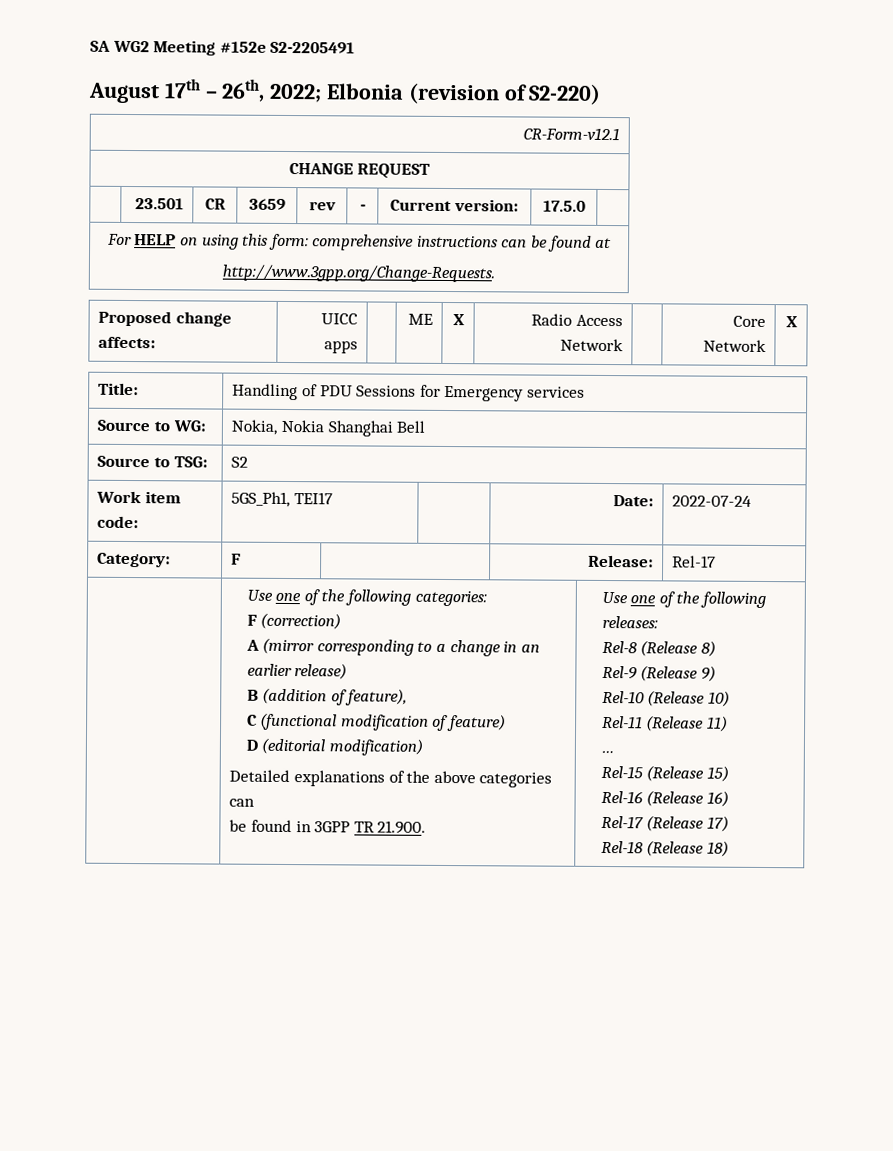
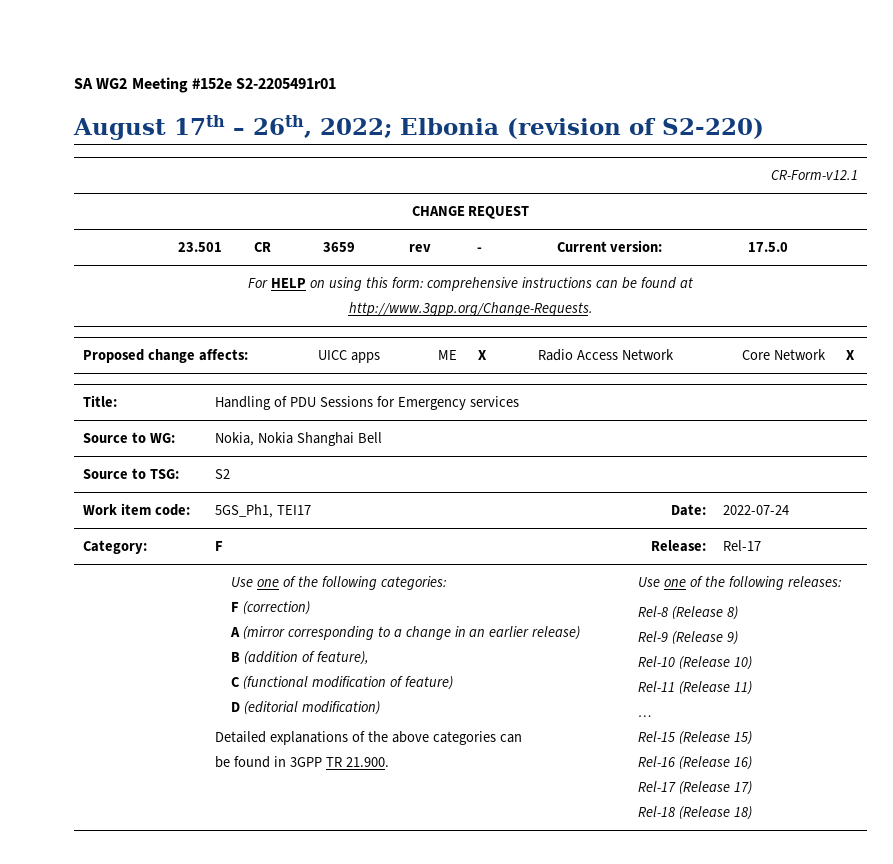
- SA WG2 Meeting #152e S2-2205491
+ SA WG2 Meeting #152e S2-2205491r01

